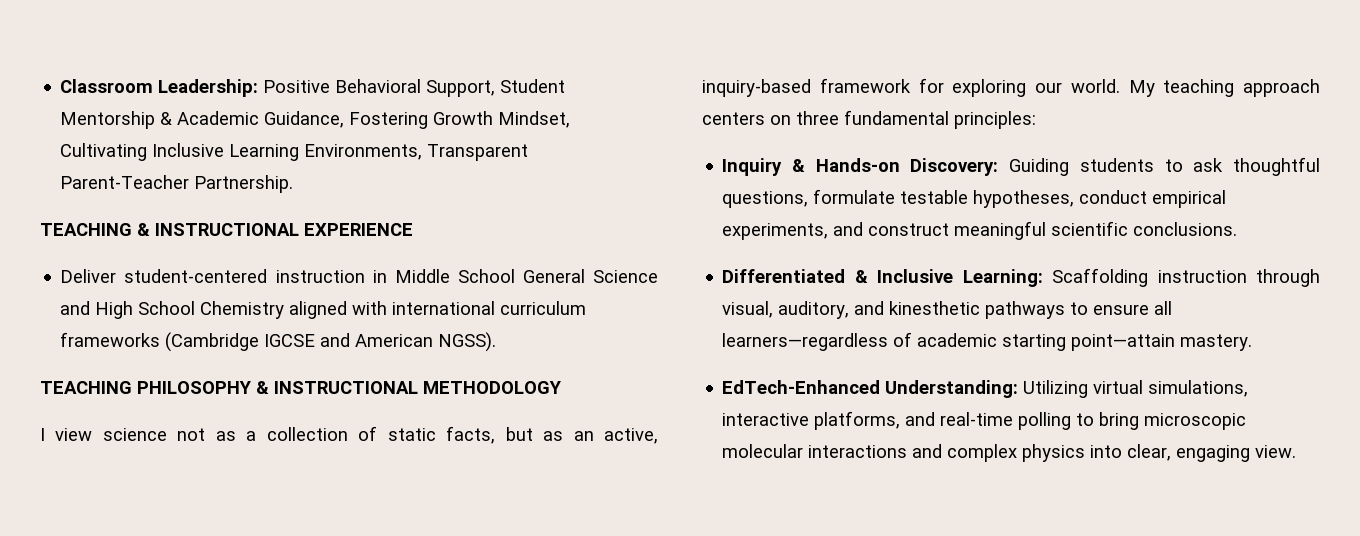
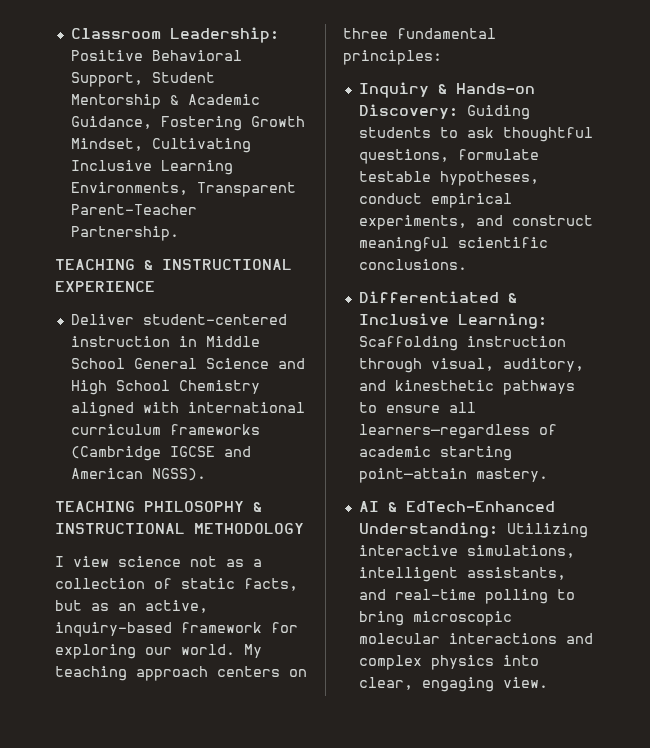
- EdTech-Enhanced Understanding: Utilizing virtual simulations, interactive platforms, and real-time polling to bring microscopic molecular interactions and complex physics into clear, engaging view.
+ AI & EdTech-Enhanced Understanding: Utilizing interactive simulations, intelligent assistants, and real-time polling to bring microscopic molecular interactions and complex physics into clear, engaging view.

